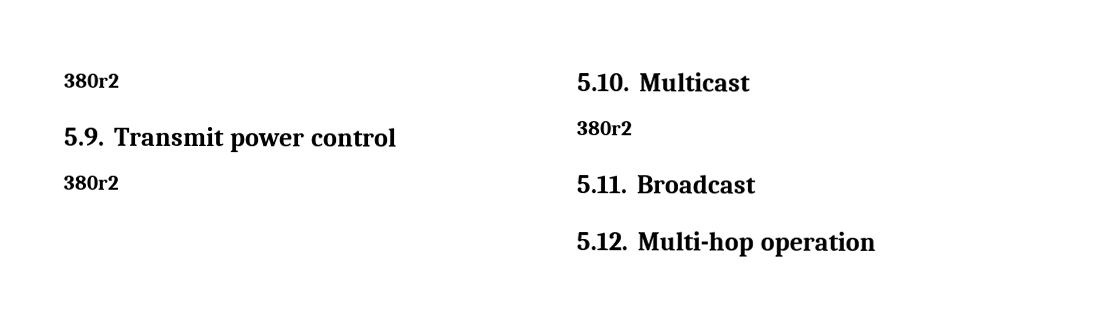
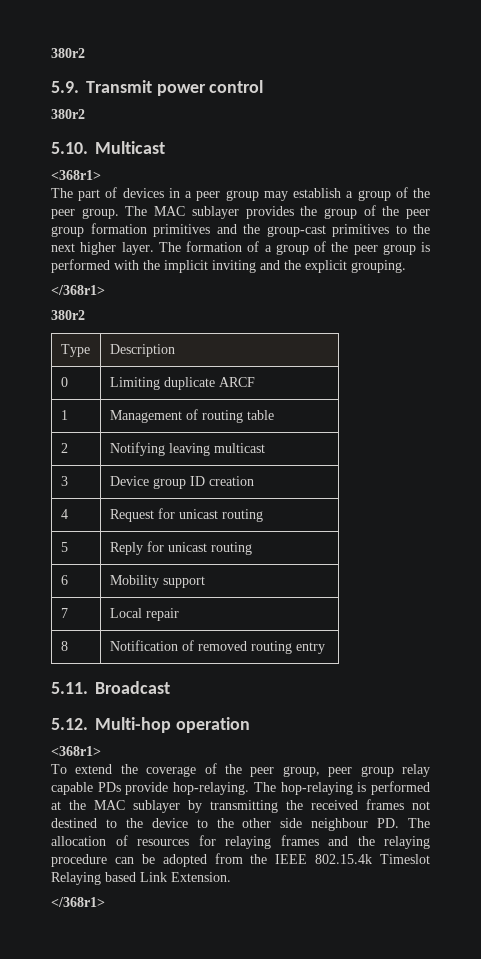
  5.10. Multicast
+ <368r1>
+ The part of devices in a peer group may establish a group of the peer group. The MAC sublayer provides the group of the peer group formation primitives and the group-cast primitives to the next higher layer. The formation of a group of the peer group is performed with the implicit inviting and the explicit grouping.
+ </368r1>
  380r2
+ Type | Description
+ 0 | Limiting duplicate ARCF
+ 1 | Management of routing table
+ 2 | Notifying leaving multicast
+ 3 | Device group ID creation
+ 4 | Request for unicast routing
+ 5 | Reply for unicast routing
+ 6 | Mobility support
+ 7 | Local repair
+ 8 | Notification of removed routing entry
  5.12. Multi-hop operation
+ <368r1>
+ To extend the coverage of the peer group, peer group relay capable PDs provide hop-relaying. The hop-relaying is performed at the MAC sublayer by transmitting the received frames not destined to the device to the other side neighbour PD. The allocation of resources for relaying frames and the relaying procedure can be adopted from the IEEE 802.15.4k Timeslot Relaying based Link Extension.
+ </368r1>

